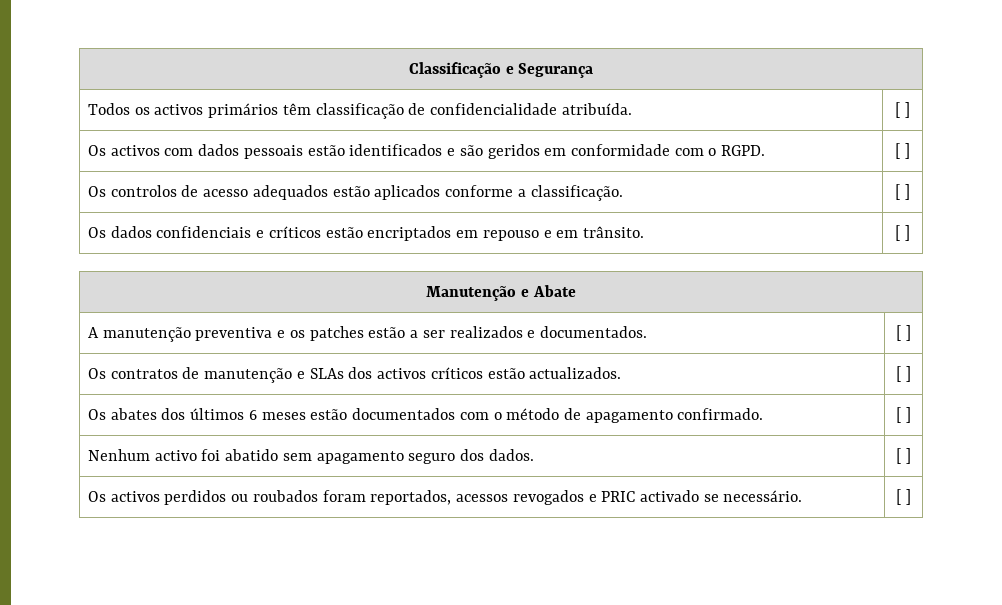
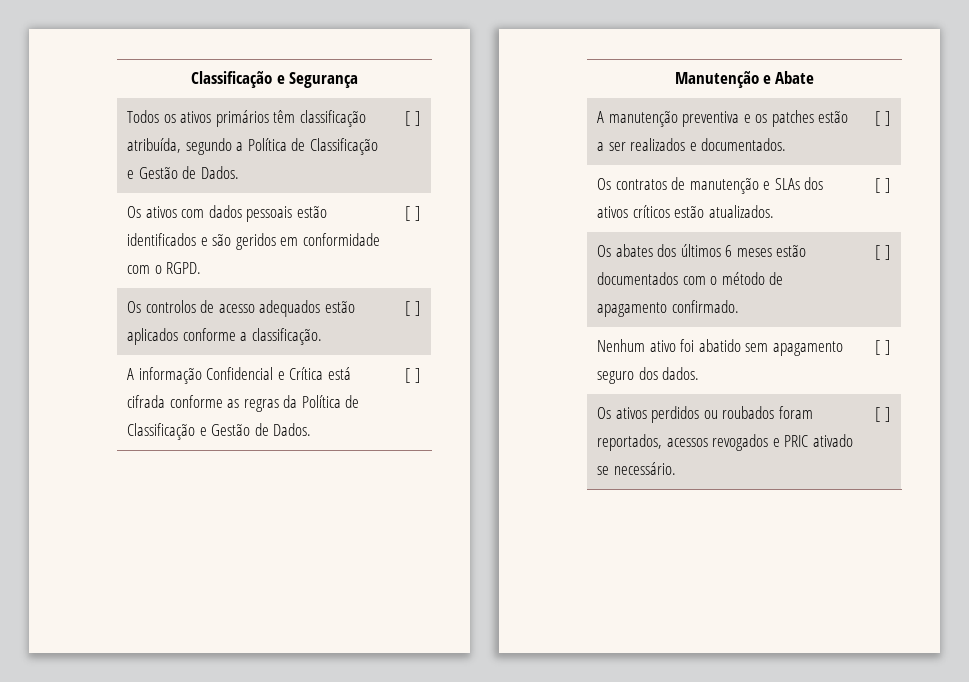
- Todos os activos primários têm classificação de confidencialidade atribuída. | [ ]
- Os activos com dados pessoais estão identificados e são geridos em conformidade com o RGPD. | [ ]
+ Todos os ativos primários têm classificação atribuída, segundo a Política de Classificação e Gestão de Dados. | [ ]
+ Os ativos com dados pessoais estão identificados e são geridos em conformidade com o RGPD. | [ ]
- Os dados confidenciais e críticos estão encriptados em repouso e em trânsito. | [ ]
+ A informação Confidencial e Crítica está cifrada conforme as regras da Política de Classificação e Gestão de Dados. | [ ]
- Os contratos de manutenção e SLAs dos activos críticos estão actualizados. | [ ]
+ Os contratos de manutenção e SLAs dos ativos críticos estão atualizados. | [ ]
- Nenhum activo foi abatido sem apagamento seguro dos dados. | [ ]
+ Nenhum ativo foi abatido sem apagamento seguro dos dados. | [ ]
- Os activos perdidos ou roubados foram reportados, acessos revogados e PRIC activado se necessário. | [ ]
+ Os ativos perdidos ou roubados foram reportados, acessos revogados e PRIC ativado se necessário. | [ ]

